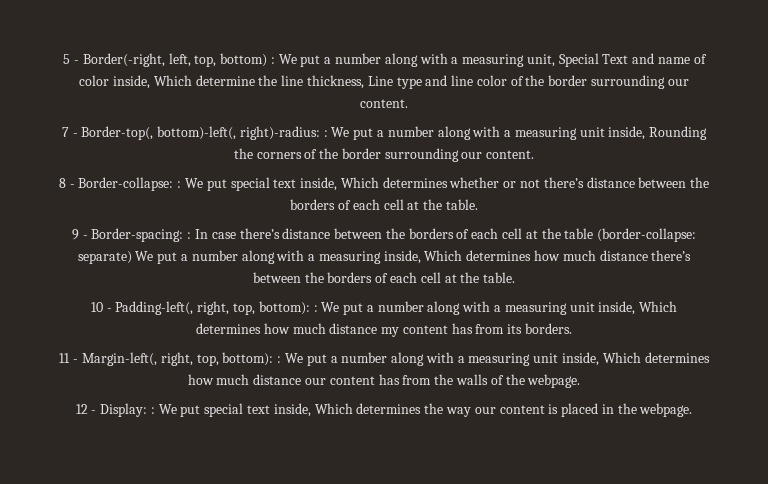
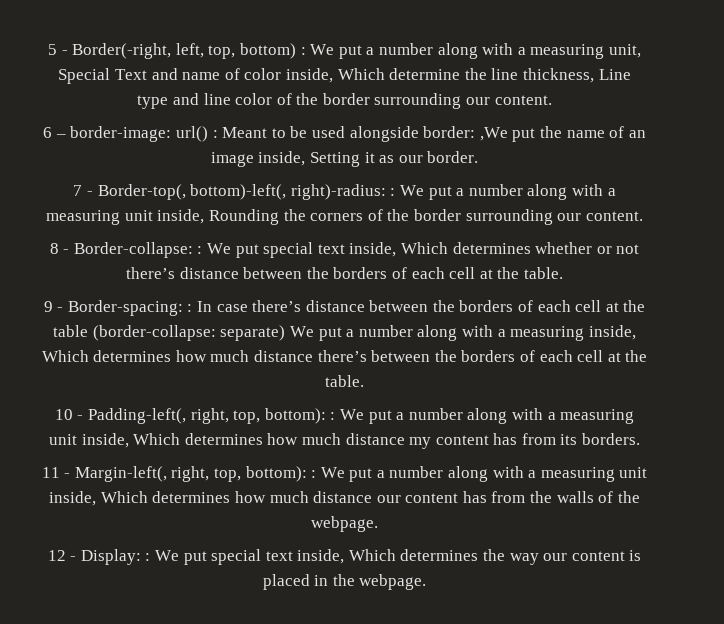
+ 6 – border-image: url() : Meant to be used alongside border: ,We put the name of an image inside, Setting it as our border.

